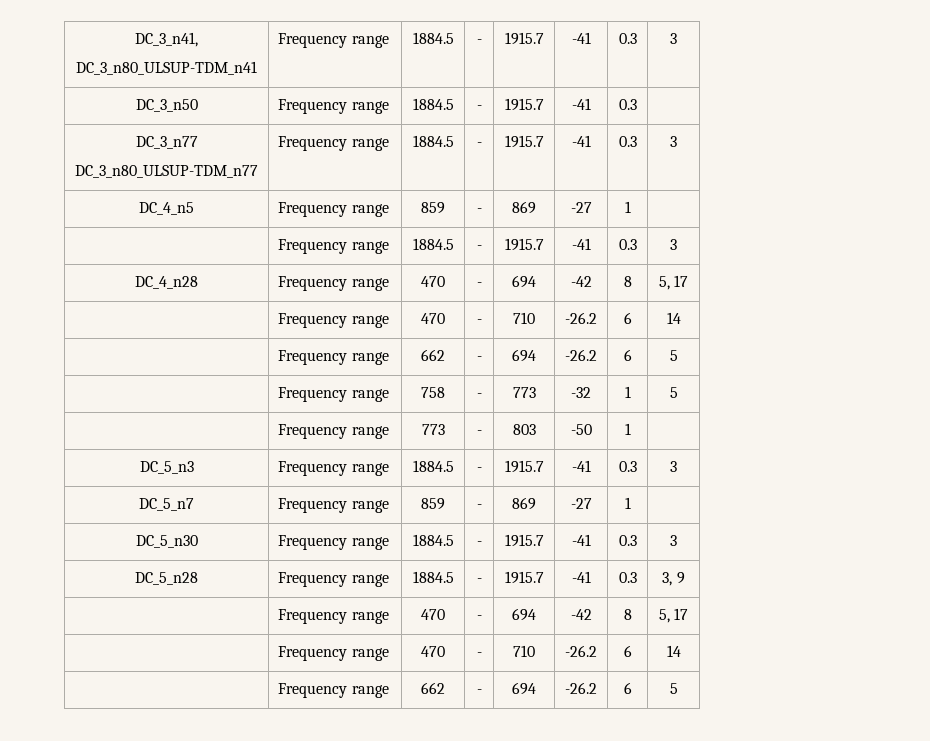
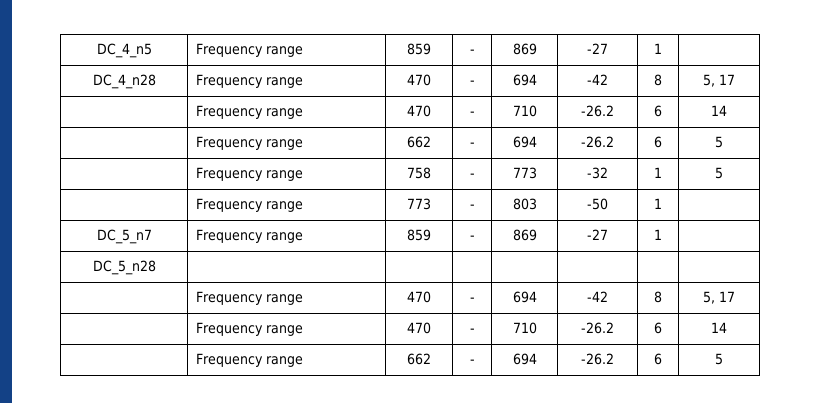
- DC_3_n41,
- DC_3_n80_ULSUP-TDM_n41 | Frequency range | 1884.5 | - | 1915.7 | -41 | 0.3 | 3
- DC_3_n50 | Frequency range | 1884.5 | - | 1915.7 | -41 | 0.3 |
- DC_3_n77
- DC_3_n80_ULSUP-TDM_n77 | Frequency range | 1884.5 | - | 1915.7 | -41 | 0.3 | 3
  DC_4_n5 | Frequency range | 859 | - | 869 | -27 | 1 |
- | Frequency range | 1884.5 | - | 1915.7 | -41 | 0.3 | 3
- DC_5_n3 | Frequency range | 1884.5 | - | 1915.7 | -41 | 0.3 | 3
- DC_5_n30 | Frequency range | 1884.5 | - | 1915.7 | -41 | 0.3 | 3
- DC_5_n28 | Frequency range | 1884.5 | - | 1915.7 | -41 | 0.3 | 3, 9
+ DC_5_n28 | | | | | | |

